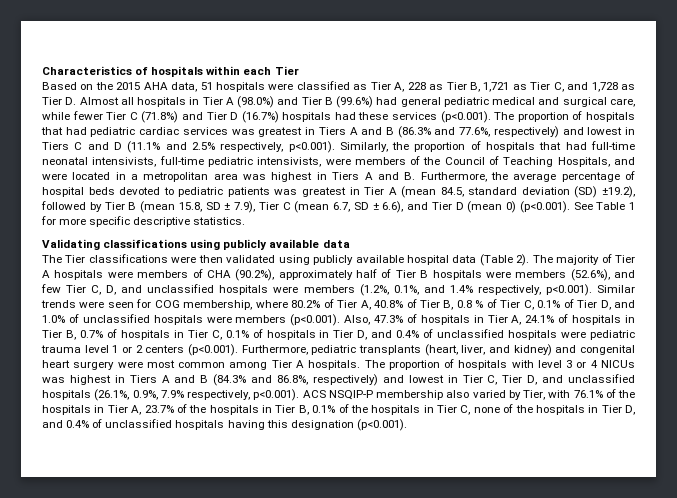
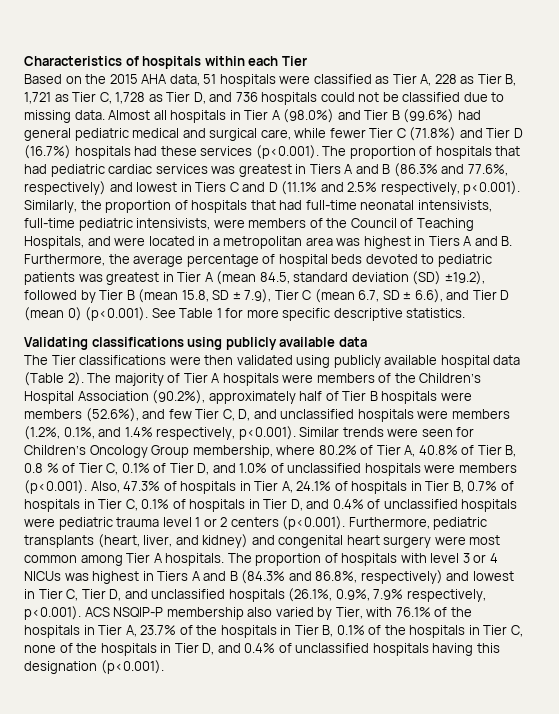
- Based on the 2015 AHA data, 51 hospitals were classified as Tier A, 228 as Tier B, 1,721 as Tier C, and 1,728 as Tier D. Almost all hospitals in Tier A (98.0%) and Tier B (99.6%) had general pediatric medical and surgical care, while fewer Tier C (71.8%) and Tier D (16.7%) hospitals had these services (p<0.001). The proportion of hospitals that had pediatric cardiac services was greatest in Tiers A and B (86.3% and 77.6%, respectively) and lowest in Tiers C and D (11.1% and 2.5% respectively, p<0.001). Similarly, the proportion of hospitals that had full-time neonatal intensivists, full-time pediatric intensivists, were members of the Council of Teaching Hospitals, and were located in a metropolitan area was highest in Tiers A and B. Furthermore, the average percentage of hospital beds devoted to pediatric patients was greatest in Tier A (mean 84.5, standard deviation (SD) ±19.2), followed by Tier B (mean 15.8, SD ± 7.9), Tier C (mean 6.7, SD ± 6.6), and Tier D (mean 0) (p<0.001). See Table 1 for more specific descriptive statistics.
+ Based on the 2015 AHA data, 51 hospitals were classified as Tier A, 228 as Tier B, 1,721 as Tier C, 1,728 as Tier D, and 736 hospitals could not be classified due to missing data. Almost all hospitals in Tier A (98.0%) and Tier B (99.6%) had general pediatric medical and surgical care, while fewer Tier C (71.8%) and Tier D (16.7%) hospitals had these services (p<0.001). The proportion of hospitals that had pediatric cardiac services was greatest in Tiers A and B (86.3% and 77.6%, respectively) and lowest in Tiers C and D (11.1% and 2.5% respectively, p<0.001). Similarly, the proportion of hospitals that had full-time neonatal intensivists, full-time pediatric intensivists, were members of the Council of Teaching Hospitals, and were located in a metropolitan area was highest in Tiers A and B. Furthermore, the average percentage of hospital beds devoted to pediatric patients was greatest in Tier A (mean 84.5, standard deviation (SD) ±19.2), followed by Tier B (mean 15.8, SD ± 7.9), Tier C (mean 6.7, SD ± 6.6), and Tier D (mean 0) (p<0.001). See Table 1 for more specific descriptive statistics.
- The majority of Tier A hospitals were members of CHA (90.2%), approximately half of Tier B hospitals were members (52.6%), and few Tier C, D, and unclassified hospitals were members (1.2%, 0.1%, and 1.4% respectively, p<0.001). Similar trends were seen for COG membership, where 80.2% of Tier A, 40.8% of Tier B, 0.8 % of Tier C, 0.1% of Tier D, and 1.0% of unclassified hospitals were members (p<0.001). Also, 47.3% of hospitals in Tier A, 24.1% of hospitals in Tier B, 0.7% of hospitals in Tier C, 0.1% of hospitals in Tier D, and 0.4% of unclassified hospitals were pediatric trauma level 1 or 2 centers (p<0.001). Furthermore, pediatric transplants (heart, liver, and kidney) and congenital heart surgery were most common among Tier A hospitals.
+ The majority of Tier A hospitals were members of the Children’s Hospital Association (90.2%), approximately half of Tier B hospitals were members (52.6%), and few Tier C, D, and unclassified hospitals were members (1.2%, 0.1%, and 1.4% respectively, p<0.001). Similar trends were seen for Children’s Oncology Group membership, where 80.2% of Tier A, 40.8% of Tier B, 0.8 % of Tier C, 0.1% of Tier D, and 1.0% of unclassified hospitals were members (p<0.001). Also, 47.3% of hospitals in Tier A, 24.1% of hospitals in Tier B, 0.7% of hospitals in Tier C, 0.1% of hospitals in Tier D, and 0.4% of unclassified hospitals were pediatric trauma level 1 or 2 centers (p<0.001). Furthermore, pediatric transplants (heart, liver, and kidney) and congenital heart surgery were most common among Tier A hospitals.

